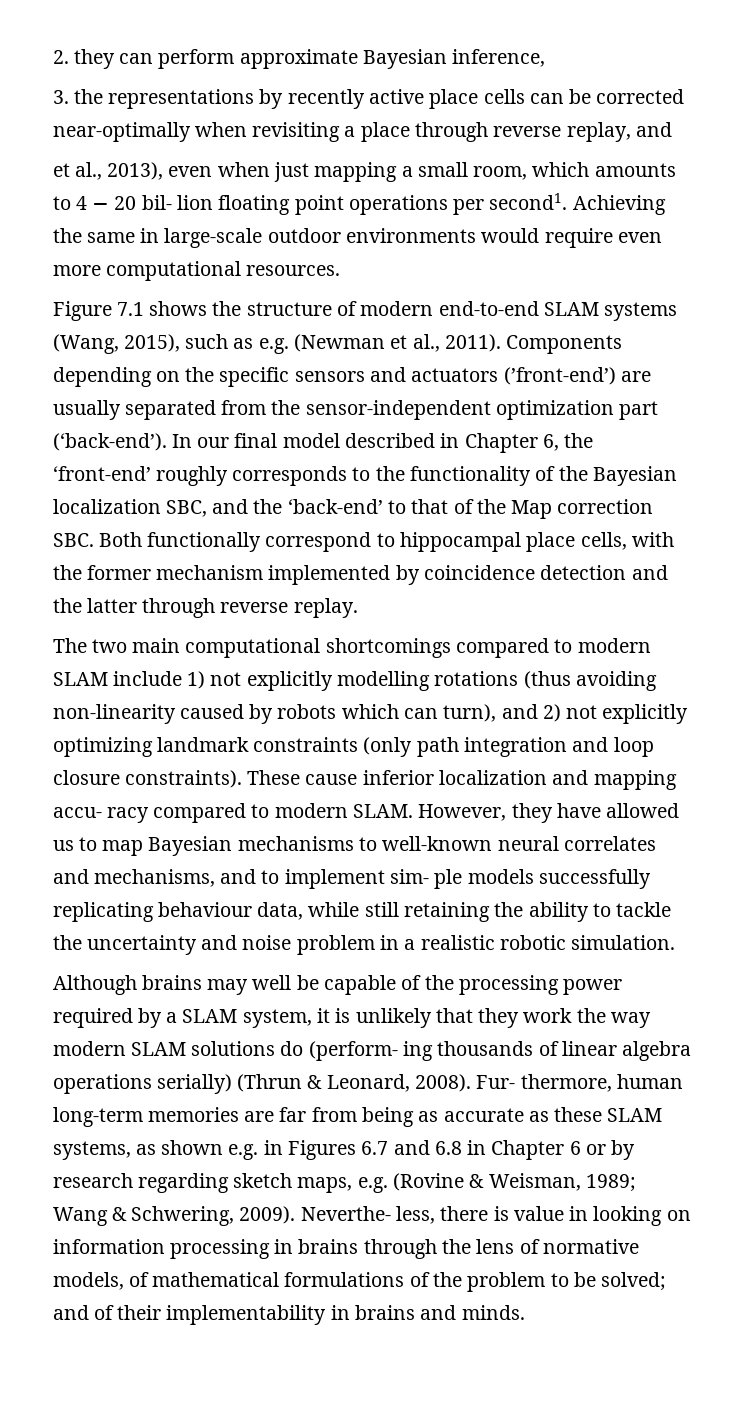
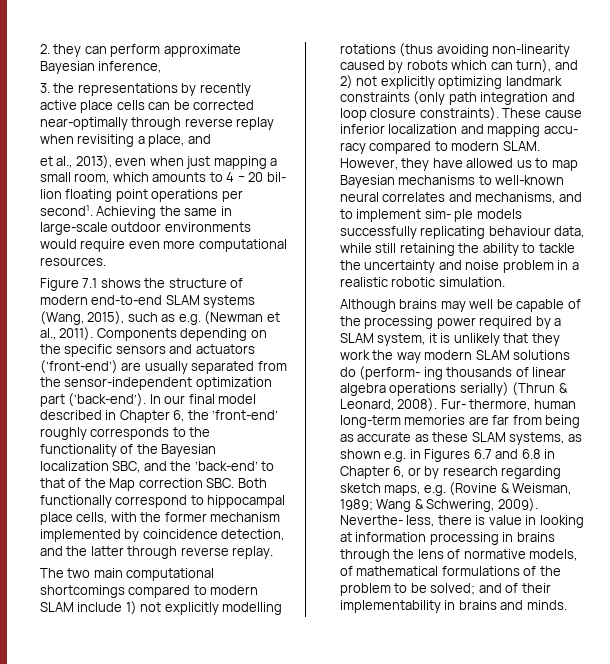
- 3. the representations by recently active place cells can be corrected near-optimally when revisiting a place through reverse replay, and
+ 3. the representations by recently active place cells can be corrected near-optimally through reverse replay when revisiting a place, and
- In our final model described in Chapter 6, the ‘front-end’ roughly corresponds to the functionality of the Bayesian localization SBC, and the ‘back-end’ to that of the Map correction SBC. Both functionally correspond to hippocampal place cells, with the former mechanism implemented by coincidence detection and the latter through reverse replay.
+ In our final model described in Chapter 6, the ‘front-end’ roughly corresponds to the functionality of the Bayesian localization SBC, and the ‘back-end’ to that of the Map correction SBC. Both functionally correspond to hippocampal place cells, with the former mechanism implemented by coincidence detection, and the latter through reverse replay.
- Fur- thermore, human long-term memories are far from being as accurate as these SLAM systems, as shown e.g. in Figures 6.7 and 6.8 in Chapter 6 or by research regarding sketch maps, e.g. (Rovine & Weisman, 1989; Wang & Schwering, 2009).
+ Fur- thermore, human long-term memories are far from being as accurate as these SLAM systems, as shown e.g. in Figures 6.7 and 6.8 in Chapter 6, or by research regarding sketch maps, e.g. (Rovine & Weisman, 1989; Wang & Schwering, 2009).
- Neverthe- less, there is value in looking on information processing in brains through the lens of normative models, of mathematical formulations of the problem to be solved; and of their implementability in brains and minds.
+ Neverthe- less, there is value in looking at information processing in brains through the lens of normative models, of mathematical formulations of the problem to be solved; and of their implementability in brains and minds.

